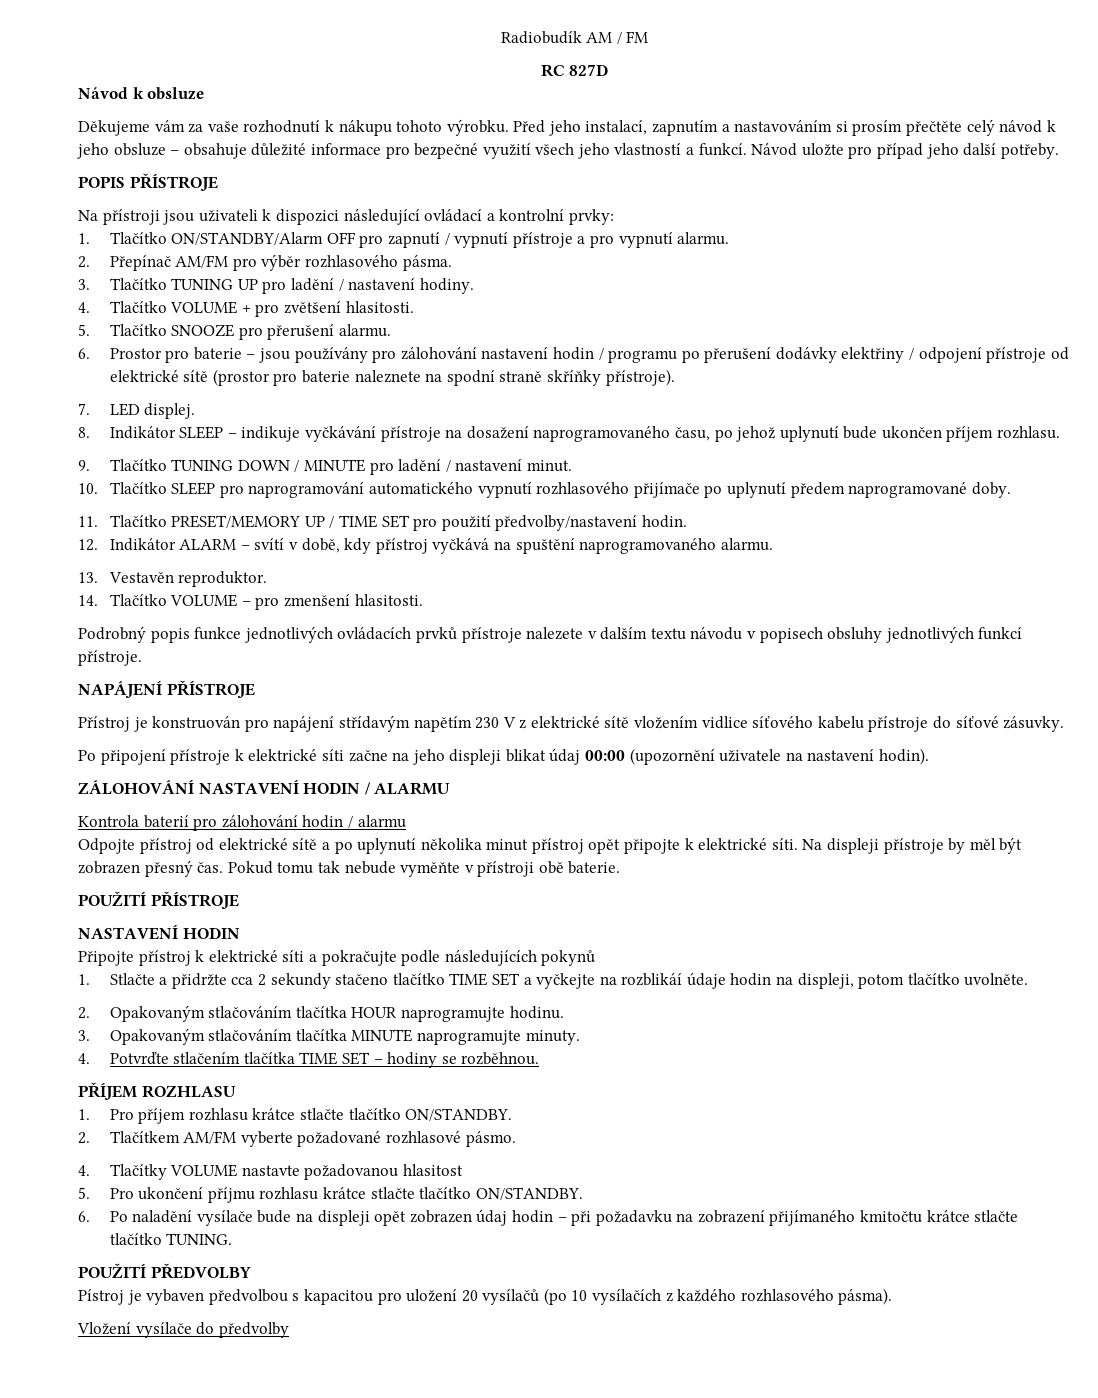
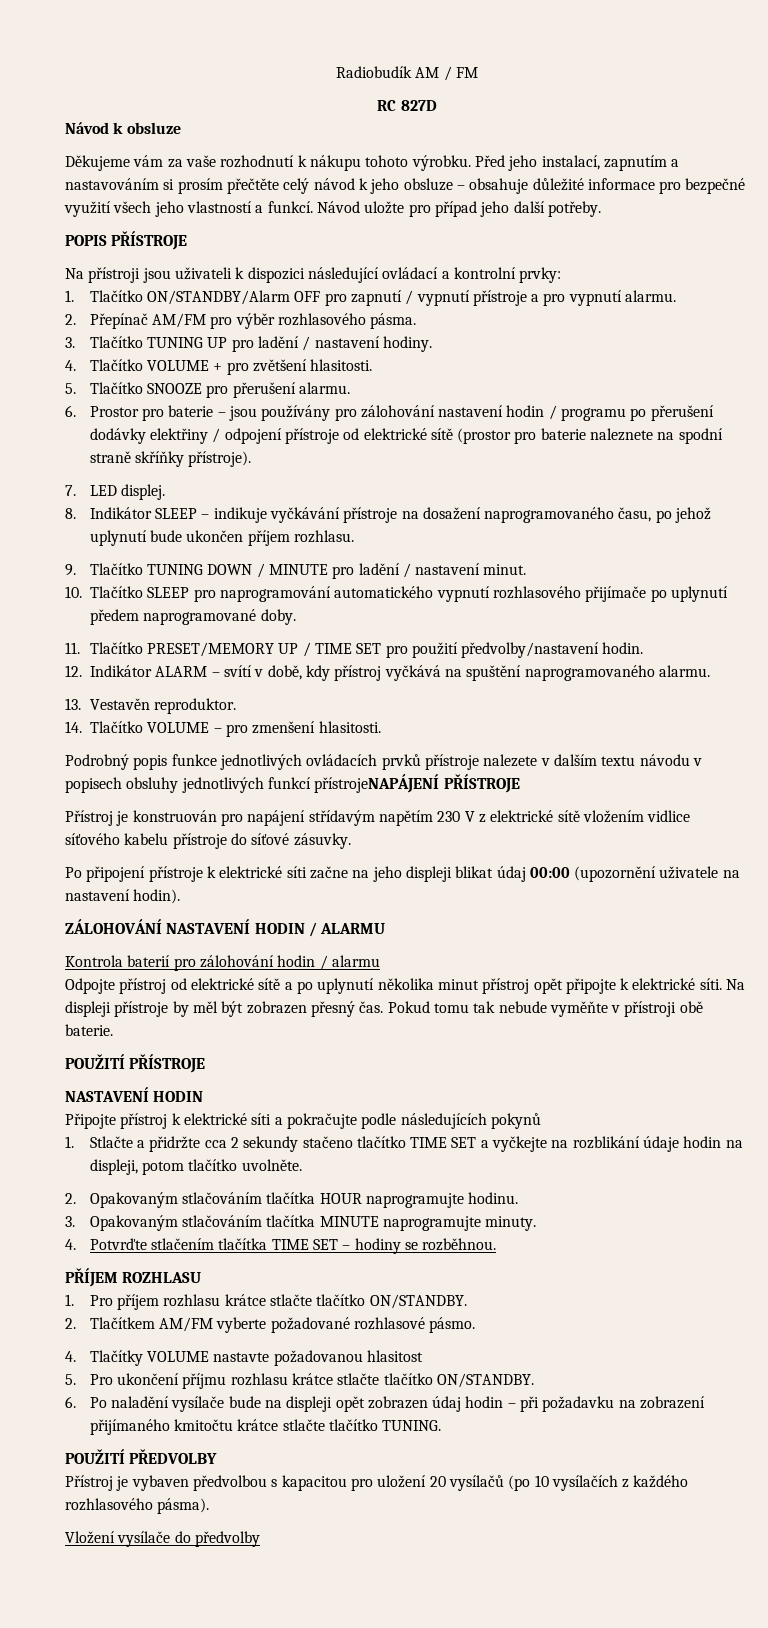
- Podrobný popis funkce jednotlivých ovládacích prvků přístroje nalezete v dalším textu návodu v popisech obsluhy jednotlivých funkcí přístroje.
- NAPÁJENÍ PŘÍSTROJE
+ Podrobný popis funkce jednotlivých ovládacích prvků přístroje nalezete v dalším textu návodu v popisech obsluhy jednotlivých funkcí přístrojeNAPÁJENÍ PŘÍSTROJE
- 1. Stlačte a přidržte cca 2 sekundy stačeno tlačítko TIME SET a vyčkejte na rozblikáí údaje hodin na displeji, potom tlačítko uvolněte.
+ 1. Stlačte a přidržte cca 2 sekundy stačeno tlačítko TIME SET a vyčkejte na rozblikání údaje hodin na displeji, potom tlačítko uvolněte.
- Pístroj je vybaven předvolbou s kapacitou pro uložení 20 vysílačů (po 10 vysílačích z každého rozhlasového pásma).
+ Přístroj je vybaven předvolbou s kapacitou pro uložení 20 vysílačů (po 10 vysílačích z každého rozhlasového pásma).

